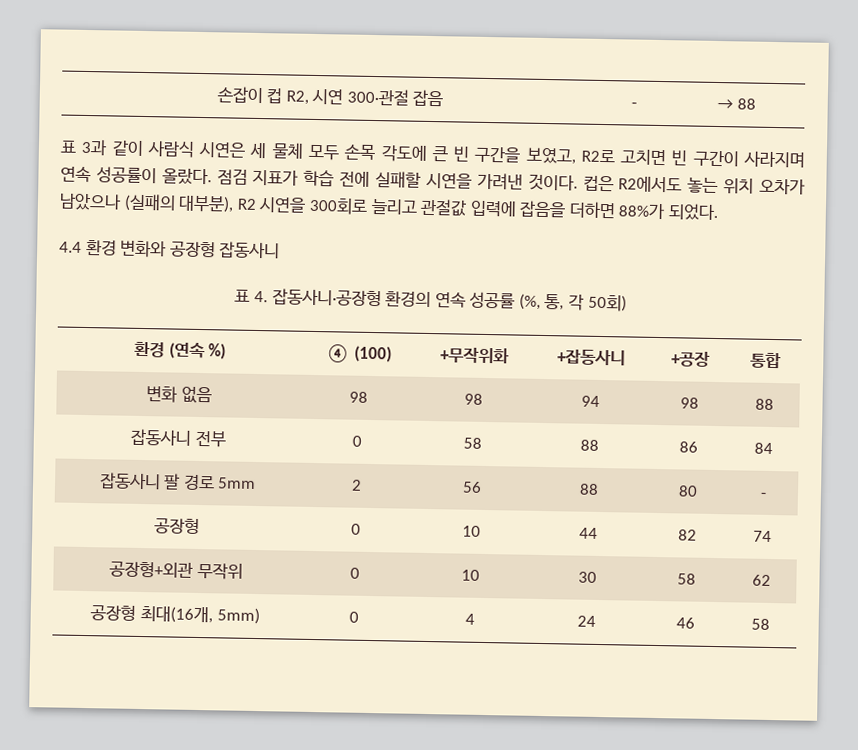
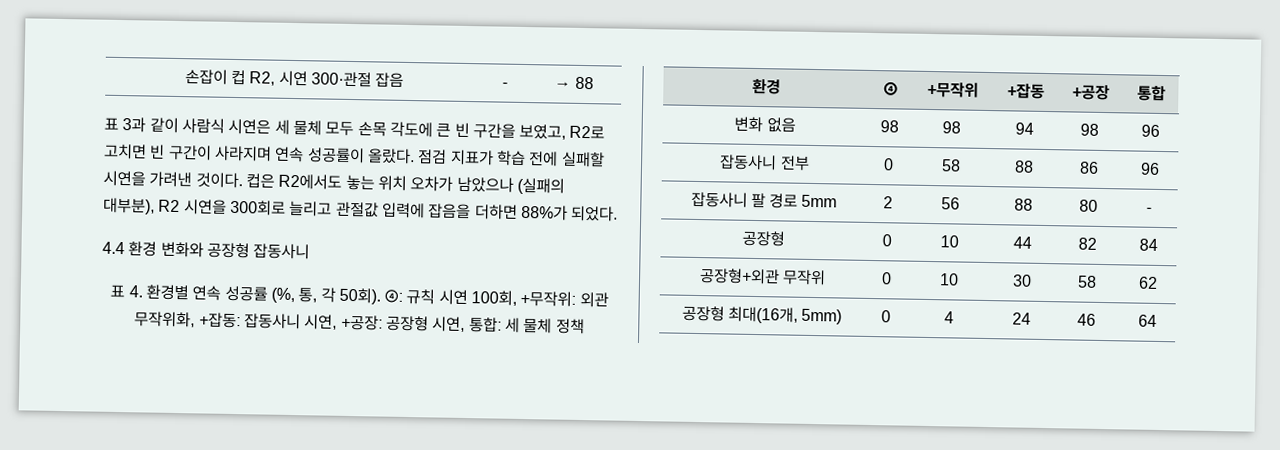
- 표 4. 잡동사니·공장형 환경의 연속 성공률 (%, 통, 각 50회)
- 환경 (연속 %) | ④ (100) | +무작위화 | +잡동사니 | +공장 | 통합
+ 표 4. 환경별 연속 성공률 (%, 통, 각 50회). ④: 규칙 시연 100회, +무작위: 외관 무작위화, +잡동: 잡동사니 시연, +공장: 공장형 시연, 통합: 세 물체 정책
+ 환경 | ④ | +무작위 | +잡동 | +공장 | 통합
- 변화 없음 | 98 | 98 | 94 | 98 | 88
+ 변화 없음 | 98 | 98 | 94 | 98 | 96
- 잡동사니 전부 | 0 | 58 | 88 | 86 | 84
+ 잡동사니 전부 | 0 | 58 | 88 | 86 | 96
- 공장형 | 0 | 10 | 44 | 82 | 74
+ 공장형 | 0 | 10 | 44 | 82 | 84
- 공장형 최대(16개, 5mm) | 0 | 4 | 24 | 46 | 58
+ 공장형 최대(16개, 5mm) | 0 | 4 | 24 | 46 | 64

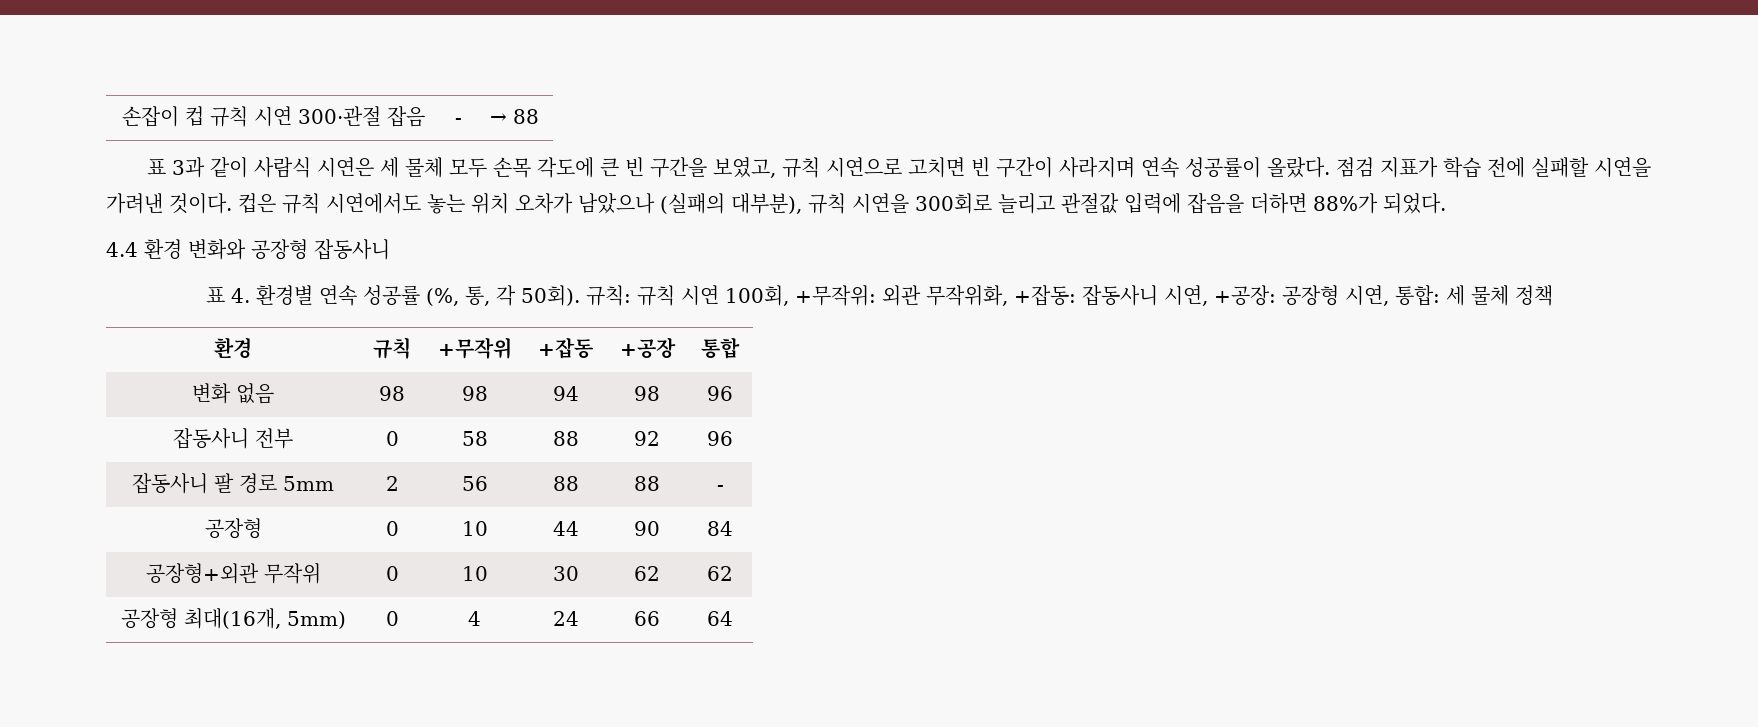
- 손잡이 컵 R2, 시연 300·관절 잡음 | - | → 88
+ 손잡이 컵 규칙 시연 300·관절 잡음 | - | → 88
- 표 3과 같이 사람식 시연은 세 물체 모두 손목 각도에 큰 빈 구간을 보였고, R2로 고치면 빈 구간이 사라지며 연속 성공률이 올랐다.
+ 표 3과 같이 사람식 시연은 세 물체 모두 손목 각도에 큰 빈 구간을 보였고, 규칙 시연으로 고치면 빈 구간이 사라지며 연속 성공률이 올랐다.
- 컵은 R2에서도 놓는 위치 오차가 남았으나 (실패의 대부분), R2 시연을 300회로 늘리고 관절값 입력에 잡음을 더하면 88%가 되었다.
+ 컵은 규칙 시연에서도 놓는 위치 오차가 남았으나 (실패의 대부분), 규칙 시연을 300회로 늘리고 관절값 입력에 잡음을 더하면 88%가 되었다.
- ④: 규칙 시연 100회, +무작위: 외관 무작위화, +잡동: 잡동사니 시연, +공장: 공장형 시연, 통합: 세 물체 정책
+ 규칙: 규칙 시연 100회, +무작위: 외관 무작위화, +잡동: 잡동사니 시연, +공장: 공장형 시연, 통합: 세 물체 정책
- 환경 | ④ | +무작위 | +잡동 | +공장 | 통합
+ 환경 | 규칙 | +무작위 | +잡동 | +공장 | 통합
- 잡동사니 전부 | 0 | 58 | 88 | 86 | 96
+ 잡동사니 전부 | 0 | 58 | 88 | 92 | 96
- 잡동사니 팔 경로 5mm | 2 | 56 | 88 | 80 | -
+ 잡동사니 팔 경로 5mm | 2 | 56 | 88 | 88 | -
- 공장형 | 0 | 10 | 44 | 82 | 84
+ 공장형 | 0 | 10 | 44 | 90 | 84
- 공장형+외관 무작위 | 0 | 10 | 30 | 58 | 62
+ 공장형+외관 무작위 | 0 | 10 | 30 | 62 | 62
- 공장형 최대(16개, 5mm) | 0 | 4 | 24 | 46 | 64
+ 공장형 최대(16개, 5mm) | 0 | 4 | 24 | 66 | 64

